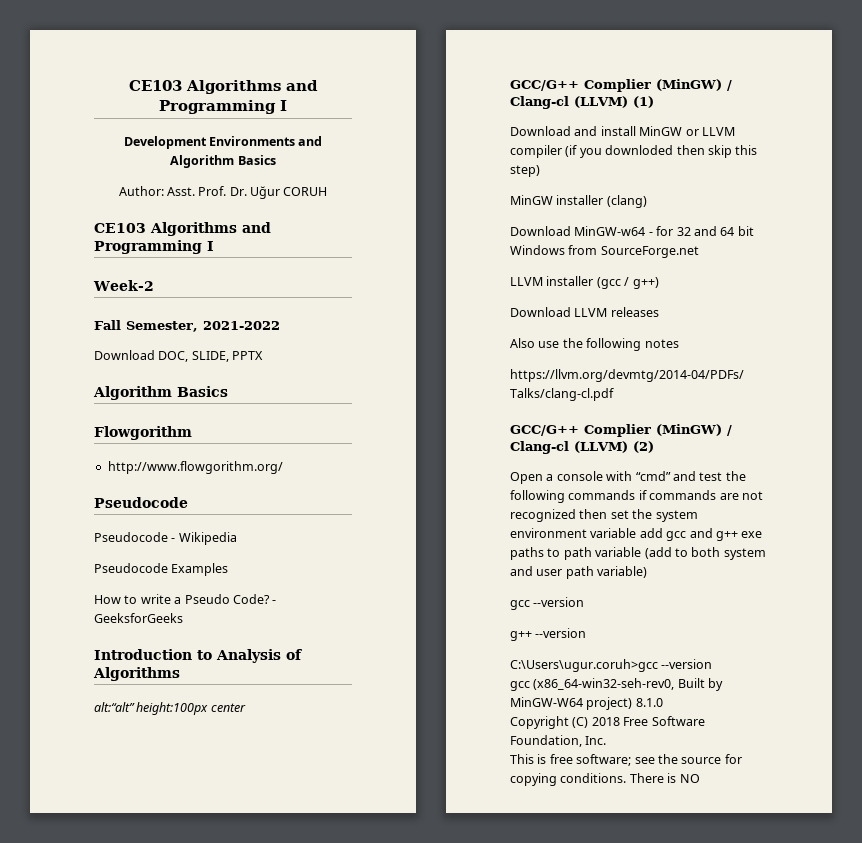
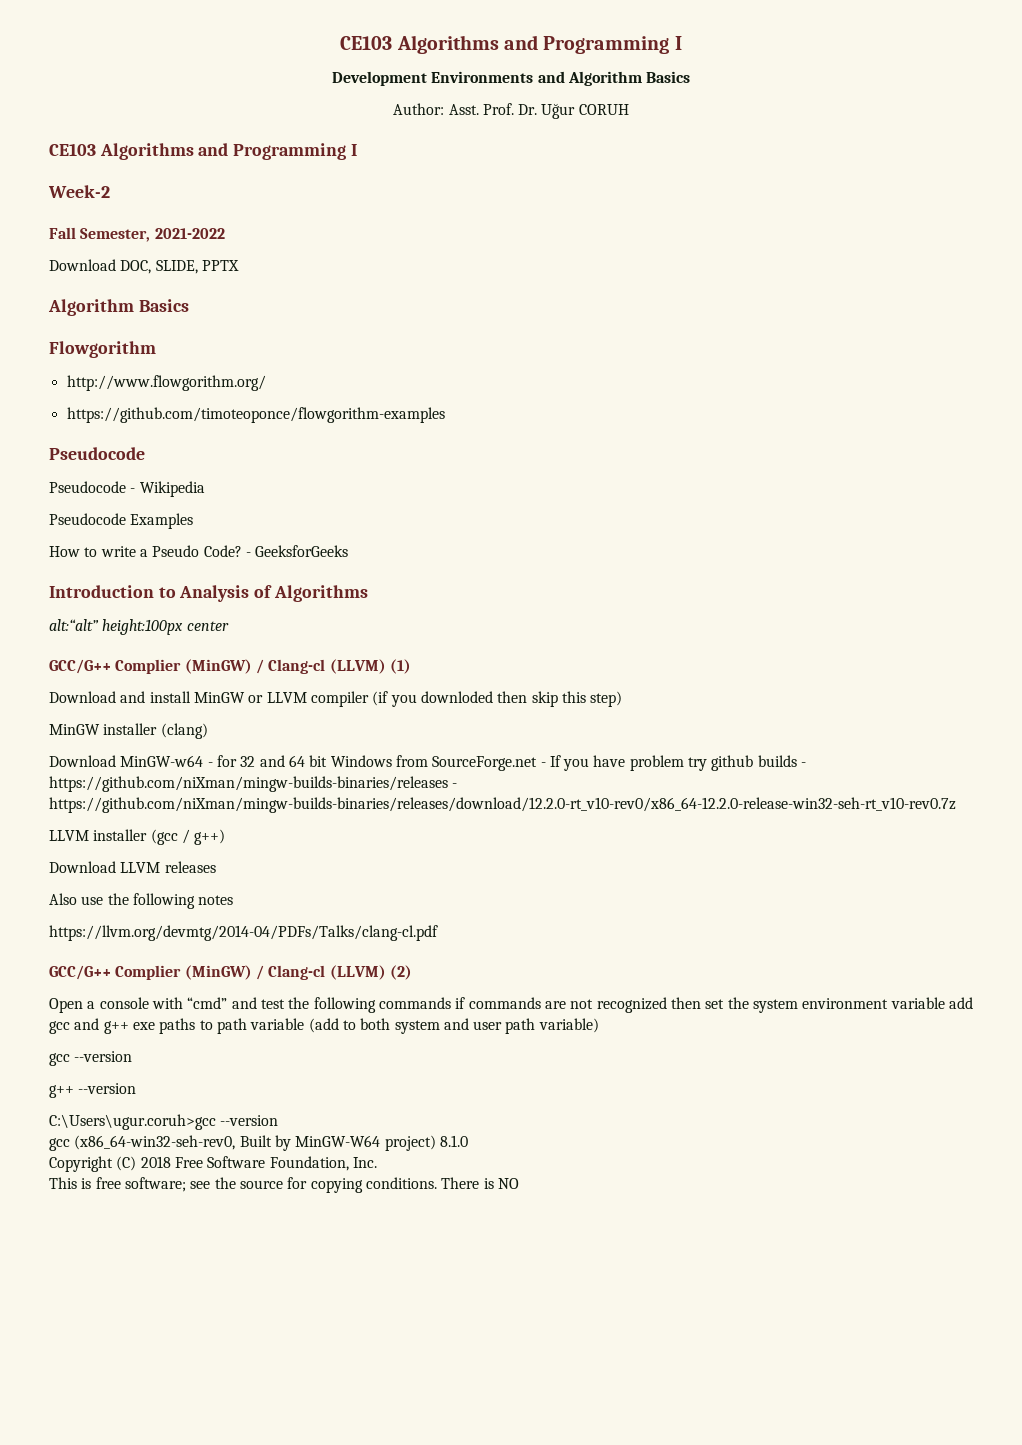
+ https://github.com/timoteoponce/flowgorithm-examples
- Download MinGW-w64 - for 32 and 64 bit Windows from SourceForge.net
+ Download MinGW-w64 - for 32 and 64 bit Windows from SourceForge.net - If you have problem try github builds - https://github.com/niXman/mingw-builds-binaries/releases - https://github.com/niXman/mingw-builds-binaries/releases/download/12.2.0-rt_v10-rev0/x86_64-12.2.0-release-win32-seh-rt_v10-rev0.7z

